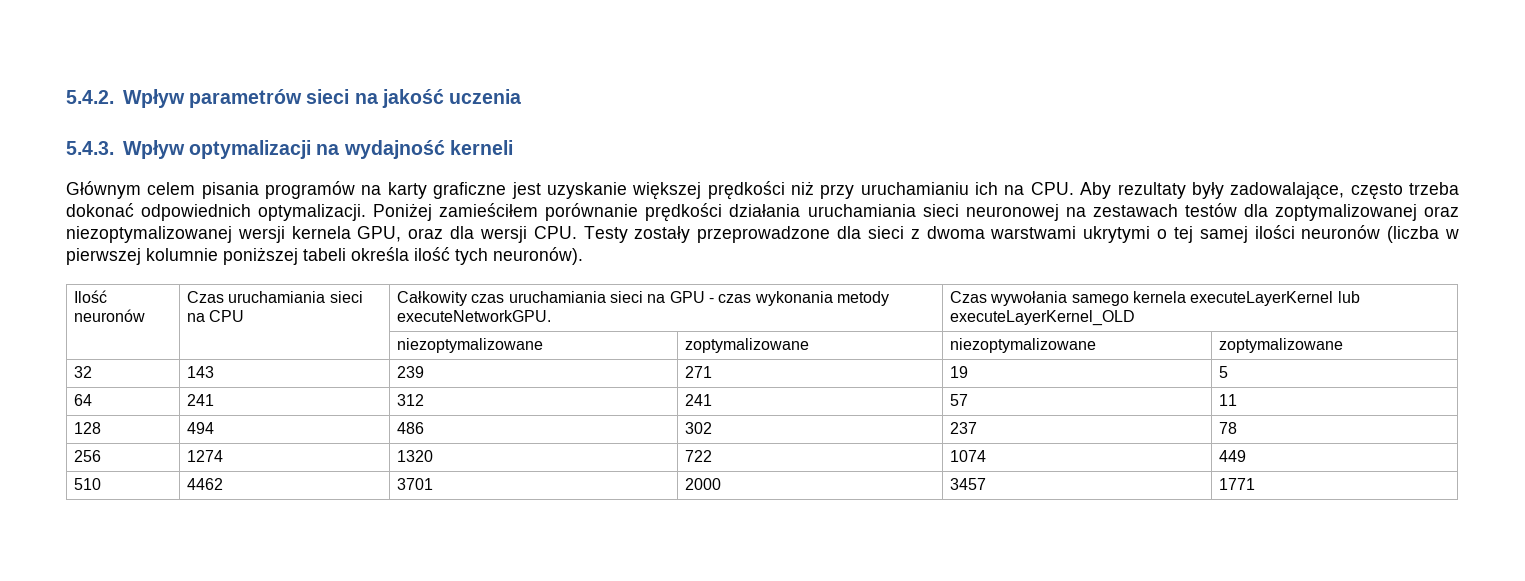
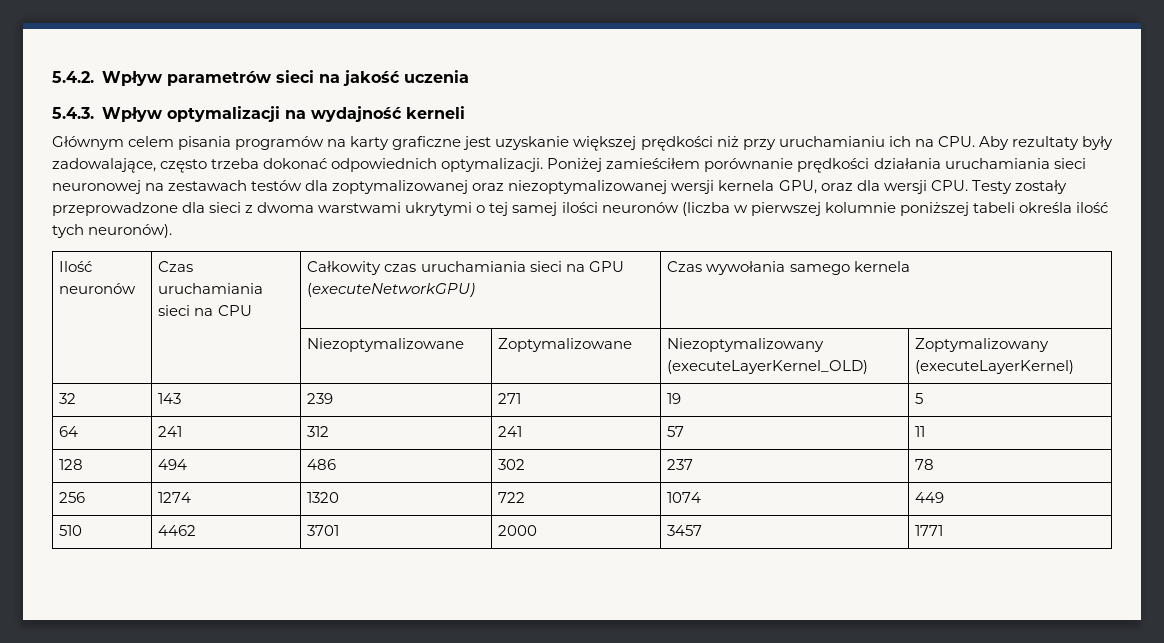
- Ilość neuronów | Czas uruchamiania sieci na CPU | Całkowity czas uruchamiania sieci na GPU - czas wykonania metody executeNetworkGPU. | Czas wywołania samego kernela executeLayerKernel lub executeLayerKernel_OLD
- | | niezoptymalizowane | zoptymalizowane | niezoptymalizowane | zoptymalizowane
+ Ilość neuronów | Czas uruchamiania sieci na CPU | Całkowity czas uruchamiania sieci na GPU (executeNetworkGPU) | Czas wywołania samego kernela
+ | | Niezoptymalizowane | Zoptymalizowane | Niezoptymalizowany (executeLayerKernel_OLD) | Zoptymalizowany (executeLayerKernel)

